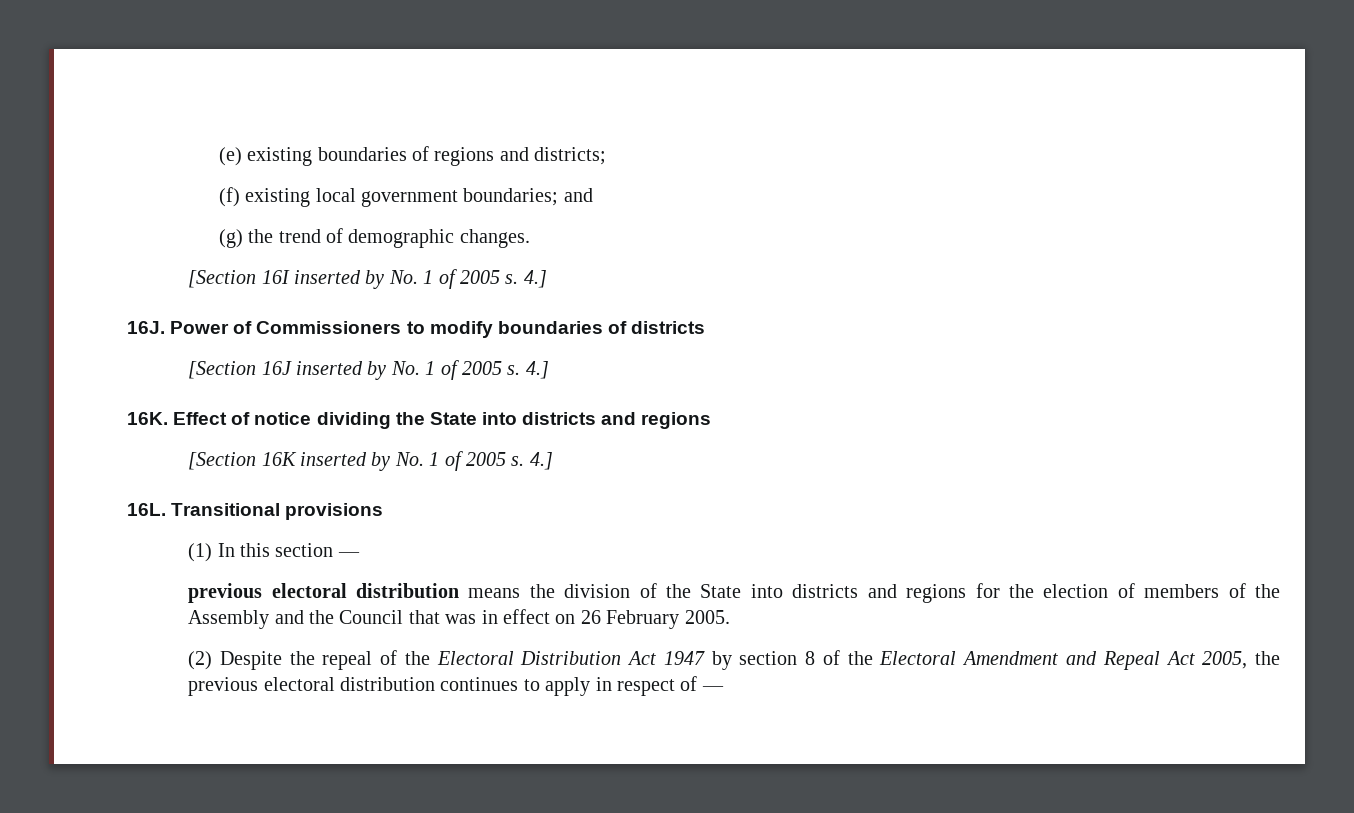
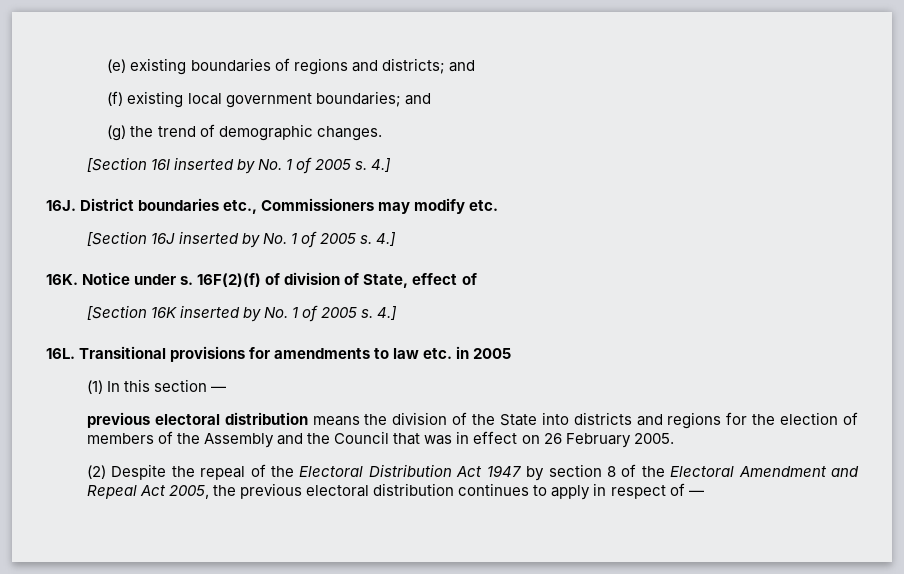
- (e) existing boundaries of regions and districts;
+ (e) existing boundaries of regions and districts; and
- Power of Commissioners to modify boundaries of districts
+ District boundaries etc., Commissioners may modify etc.
- Effect of notice dividing the State into districts and regions
+ Notice under s. 16F(2)(f) of division of State, effect of
- Transitional provisions
+ Transitional provisions for amendments to law etc. in 2005

